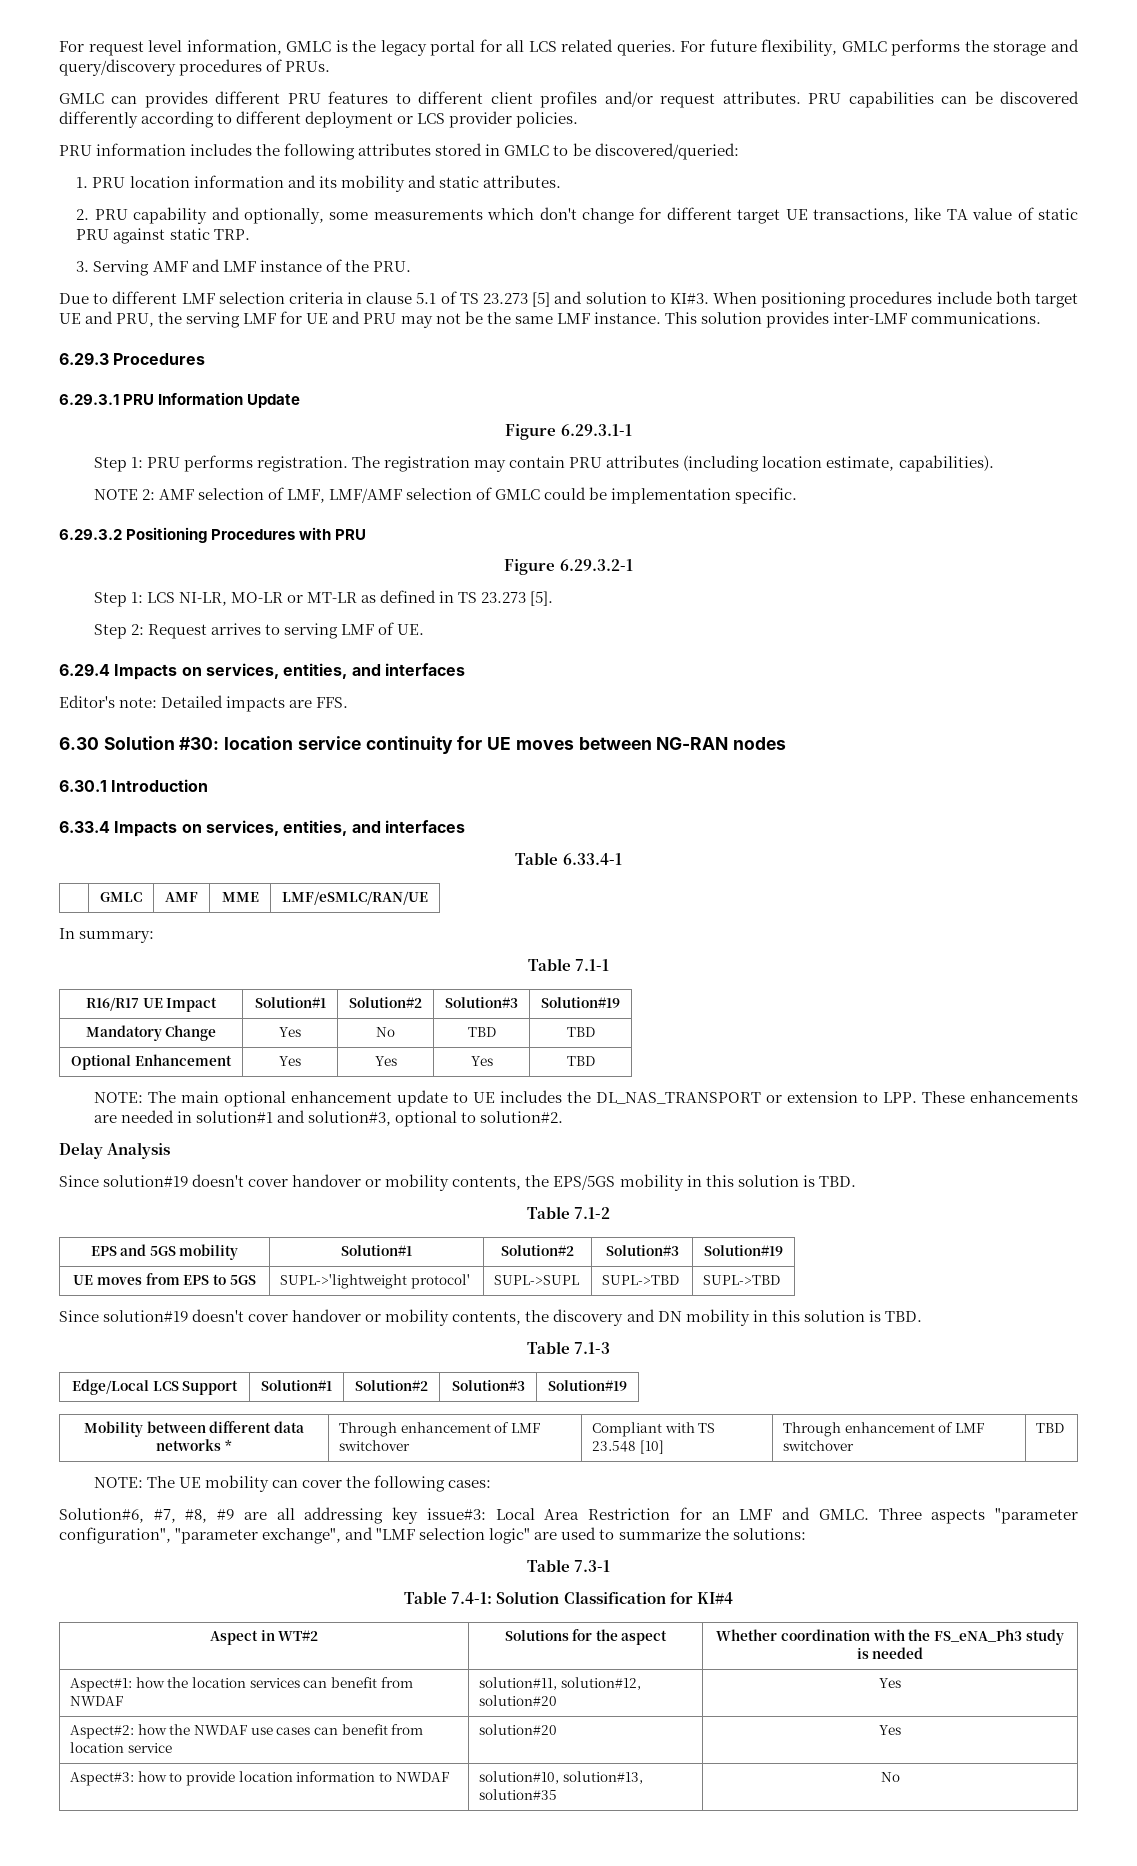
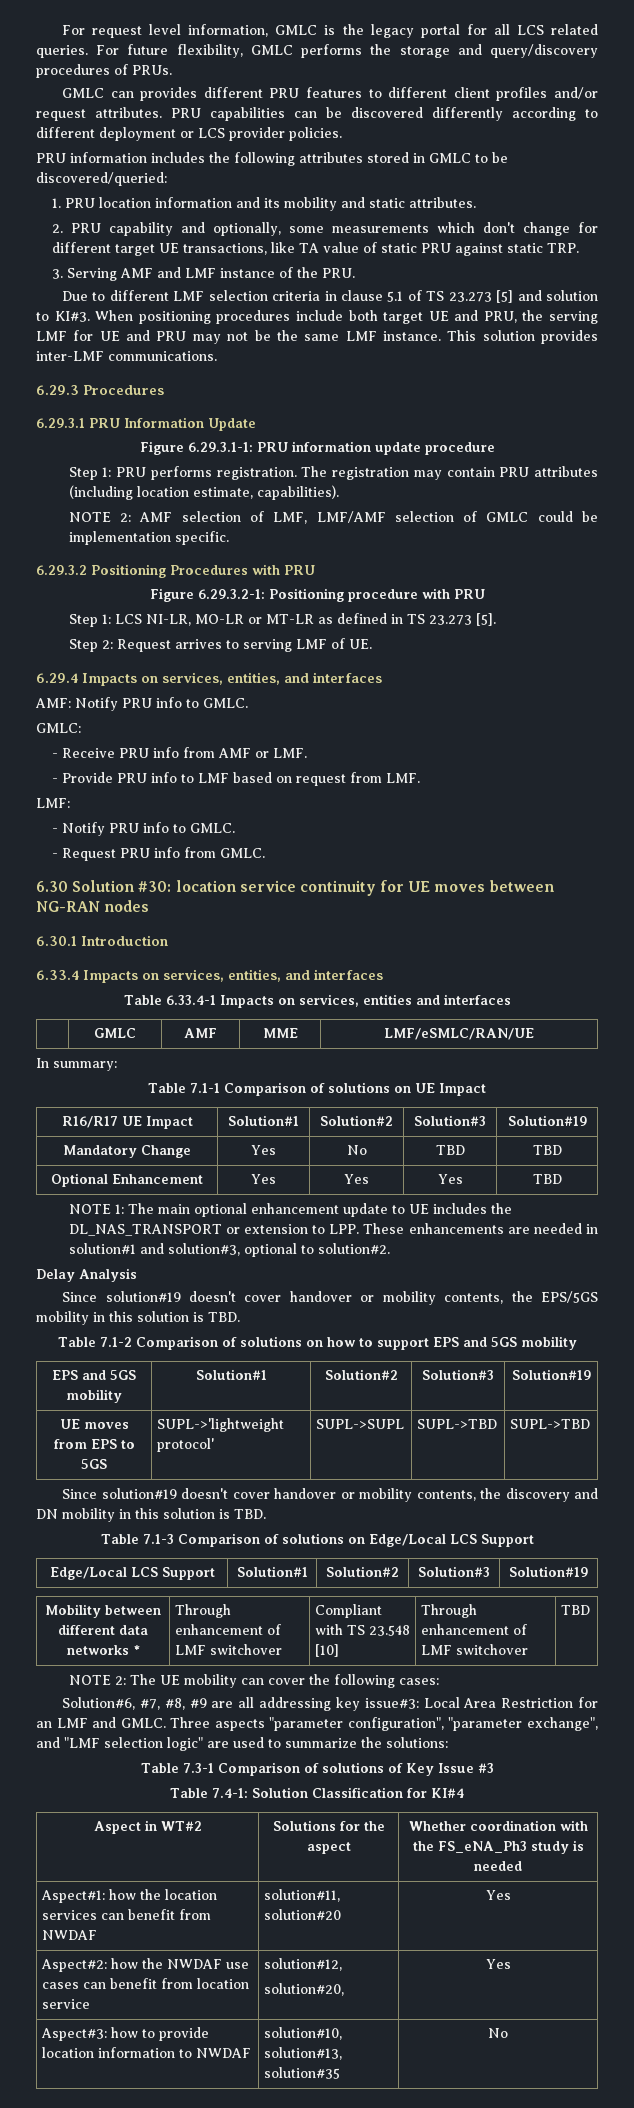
- Figure 6.29.3.1-1
+ Figure 6.29.3.1-1: PRU information update procedure
- Figure 6.29.3.2-1
+ Figure 6.29.3.2-1: Positioning procedure with PRU
- Editor's note: Detailed impacts are FFS.
+ AMF: Notify PRU info to GMLC.
+ GMLC:
+ - Receive PRU info from AMF or LMF.
+ - Provide PRU info to LMF based on request from LMF.
+ LMF:
+ - Notify PRU info to GMLC.
+ - Request PRU info from GMLC.
- Table 6.33.4-1
+ Table 6.33.4-1 Impacts on services, entities and interfaces
- Table 7.1-1
+ Table 7.1-1 Comparison of solutions on UE Impact
- NOTE: The main optional enhancement update to UE includes the DL_NAS_TRANSPORT or extension to LPP. These enhancements are needed in solution#1 and solution#3, optional to solution#2.
+ NOTE 1: The main optional enhancement update to UE includes the DL_NAS_TRANSPORT or extension to LPP. These enhancements are needed in solution#1 and solution#3, optional to solution#2.
- Table 7.1-2
+ Table 7.1-2 Comparison of solutions on how to support EPS and 5GS mobility
- Table 7.1-3
+ Table 7.1-3 Comparison of solutions on Edge/Local LCS Support
- NOTE: The UE mobility can cover the following cases:
+ NOTE 2: The UE mobility can cover the following cases:
- Table 7.3-1
+ Table 7.3-1 Comparison of solutions of Key Issue #3
- Aspect#1: how the location services can benefit from NWDAF | solution#11, solution#12, solution#20 | Yes
+ Aspect#1: how the location services can benefit from NWDAF | solution#11, solution#20 | Yes
- Aspect#2: how the NWDAF use cases can benefit from location service | solution#20 | Yes
+ Aspect#2: how the NWDAF use cases can benefit from location service | solution#12,
+ solution#20, | Yes

